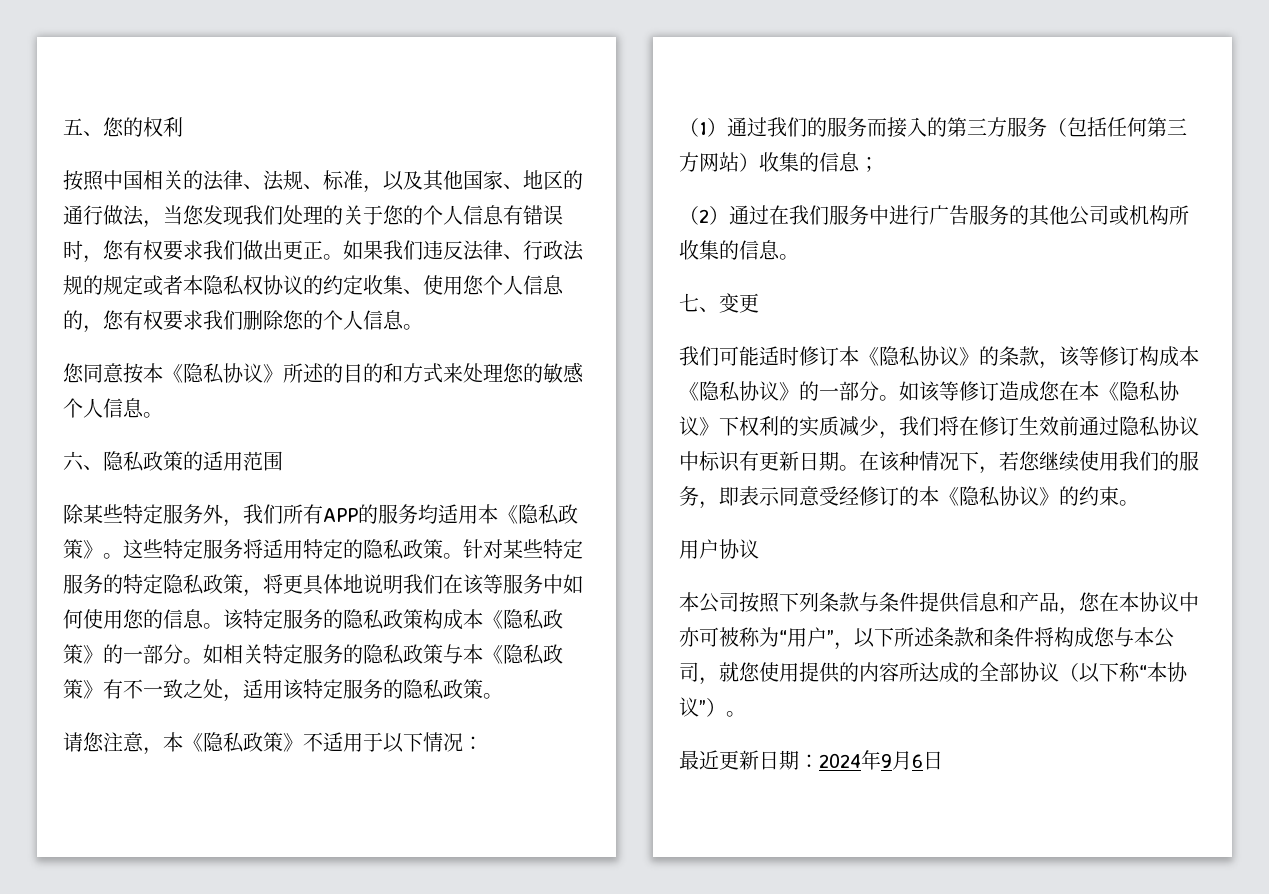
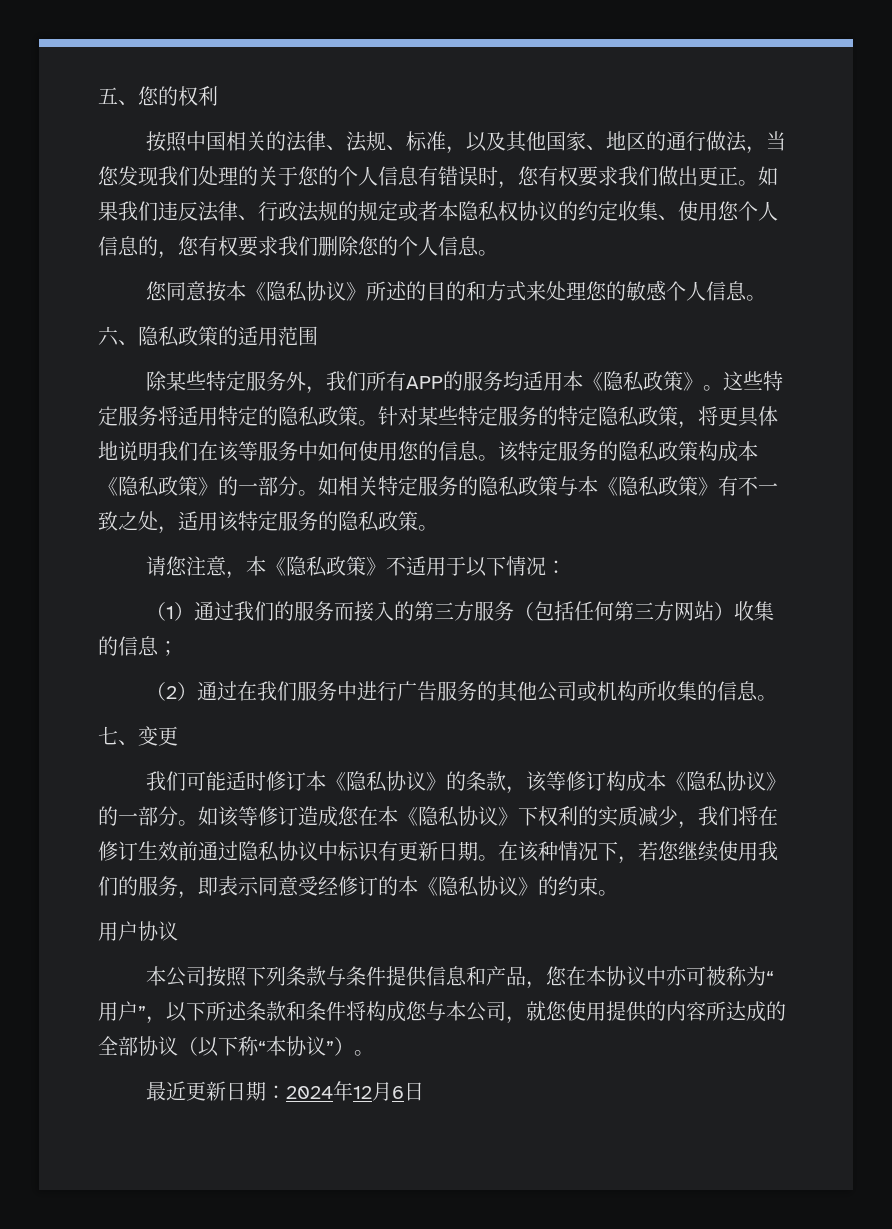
- 最近更新日期：2024年9月6日
+ 最近更新日期：2024年12月6日

